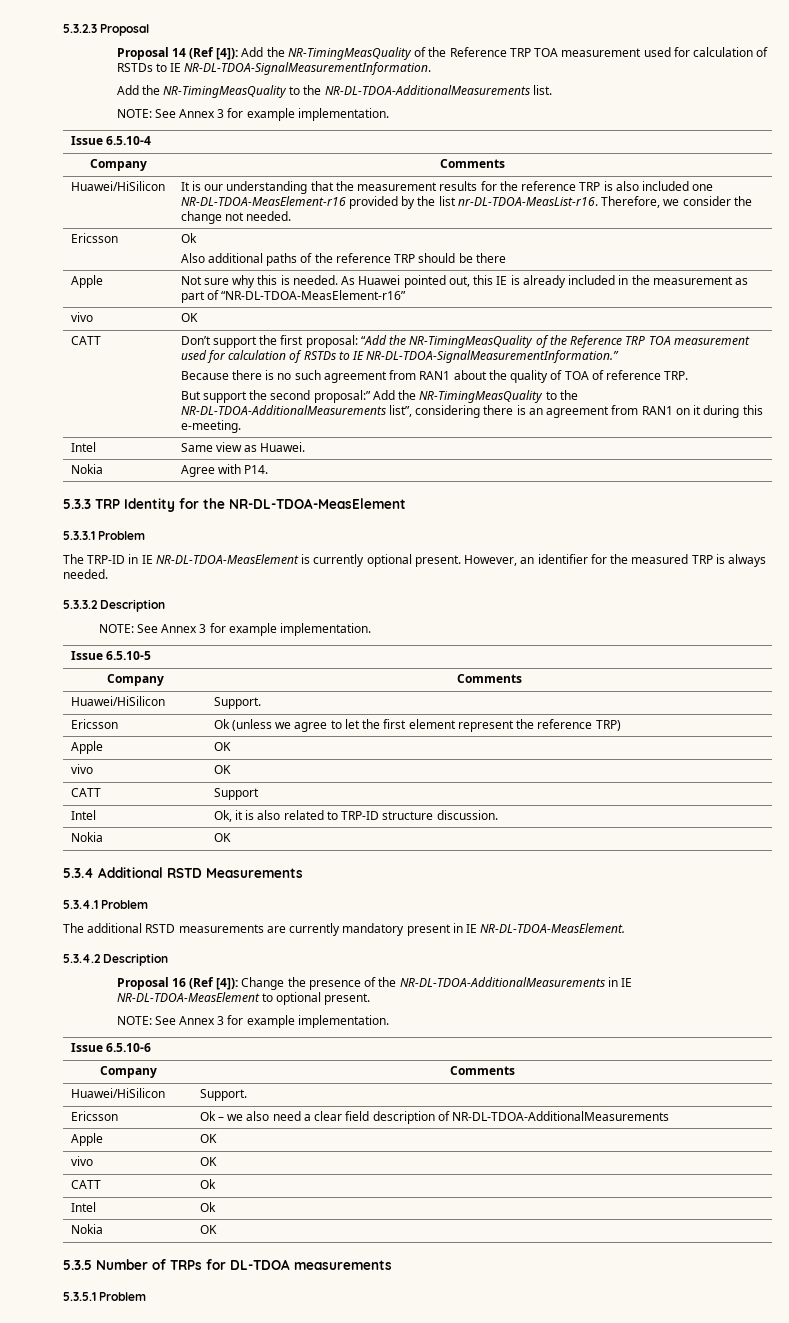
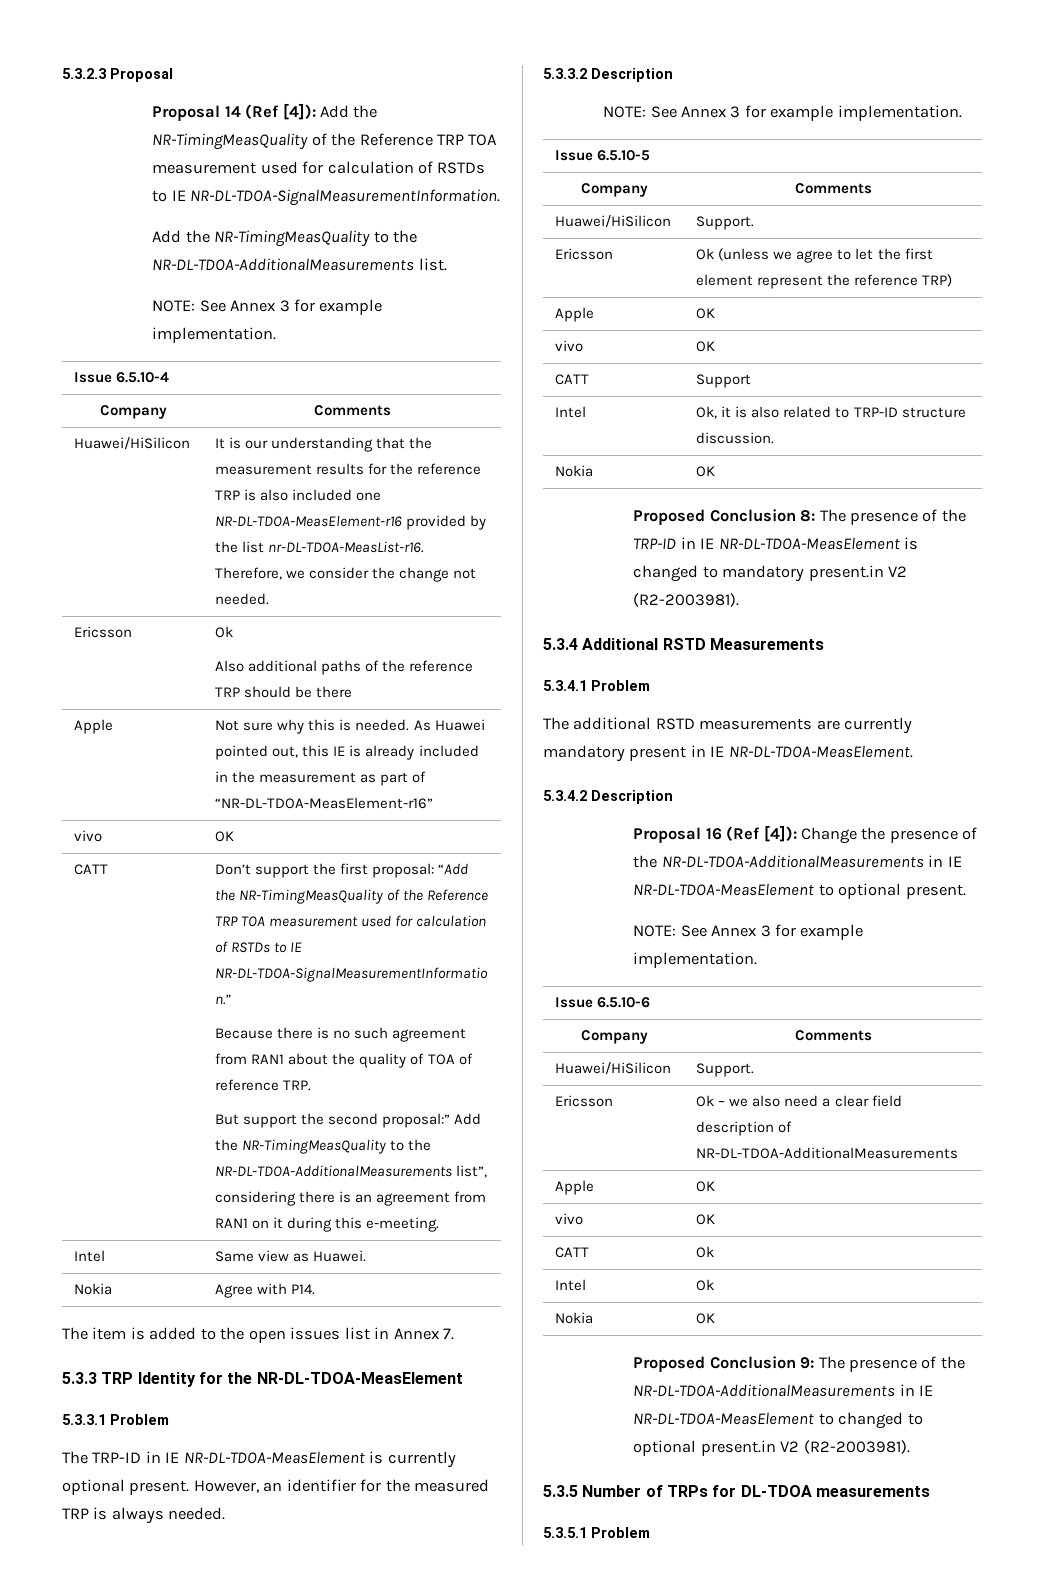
+ The item is added to the open issues list in Annex 7.
+ Proposed Conclusion 8: The presence of the TRP-ID in IE NR-DL-TDOA-MeasElement is changed to mandatory present.in V2 (R2-2003981).
+ Proposed Conclusion 9: The presence of the NR-DL-TDOA-AdditionalMeasurements in IE NR-DL-TDOA-MeasElement to changed to optional present.in V2 (R2-2003981).

